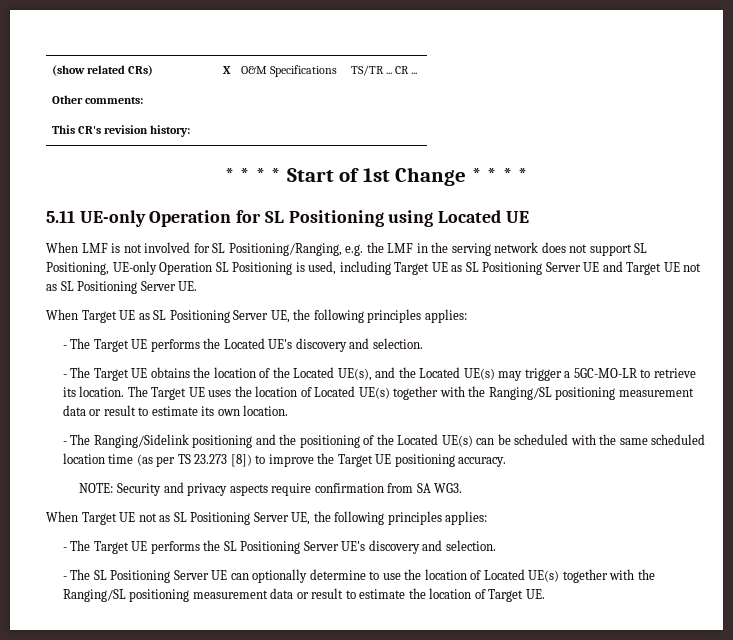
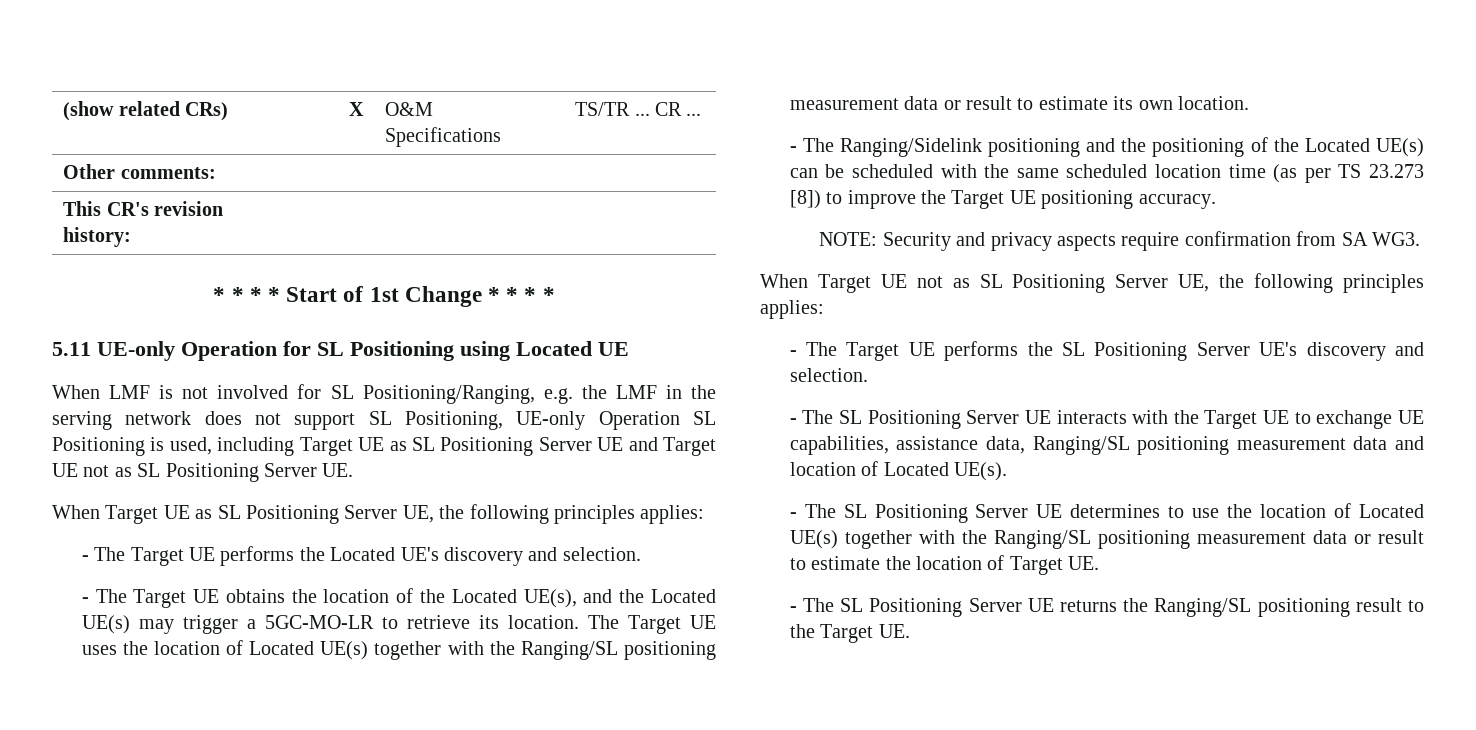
- - The SL Positioning Server UE can optionally determine to use the location of Located UE(s) together with the Ranging/SL positioning measurement data or result to estimate the location of Target UE.
+ - The SL Positioning Server UE interacts with the Target UE to exchange UE capabilities, assistance data, Ranging/SL positioning measurement data and location of Located UE(s).
+ - The SL Positioning Server UE determines to use the location of Located UE(s) together with the Ranging/SL positioning measurement data or result to estimate the location of Target UE.
+ - The SL Positioning Server UE returns the Ranging/SL positioning result to the Target UE.

